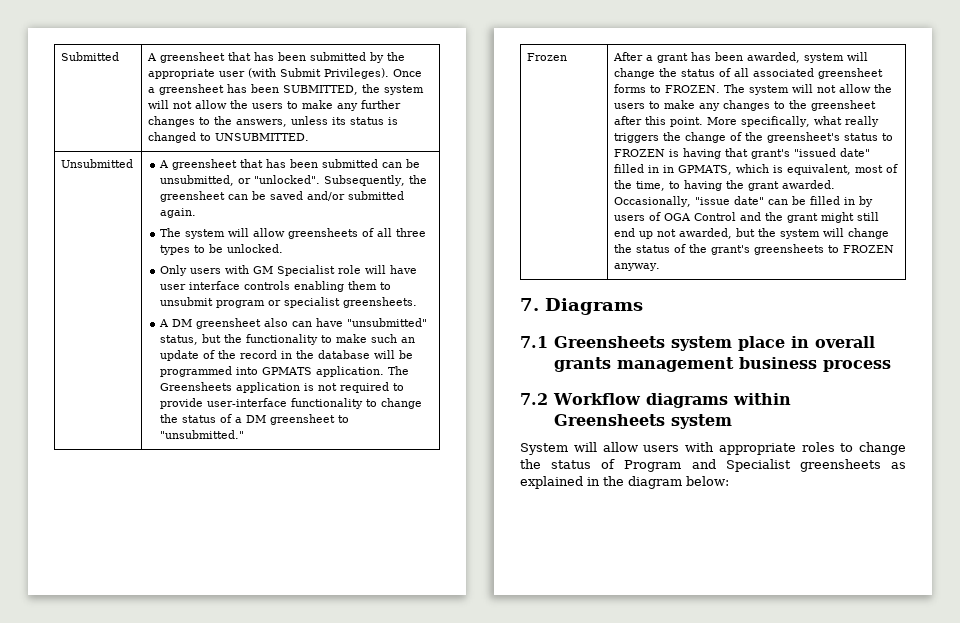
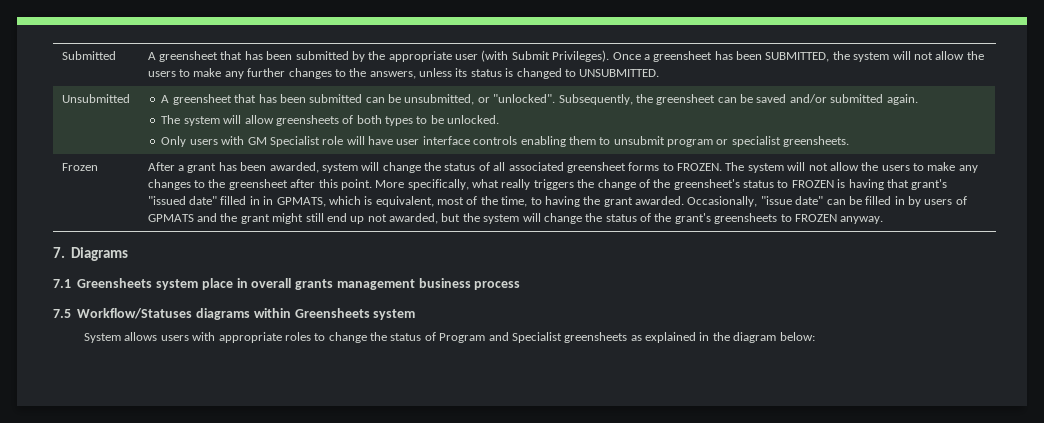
- The system will allow greensheets of all three types to be unlocked.
+ The system will allow greensheets of both types to be unlocked.
- A DM greensheet also can have "unsubmitted" status, but the functionality to make such an update of the record in the database will be programmed into GPMATS application. The Greensheets application is not required to provide user-interface functionality to change the status of a DM greensheet to "unsubmitted."
- Occasionally, "issue date" can be filled in by users of OGA Control and the grant might still end up not awarded, but the system will change the status of the grant's greensheets to FROZEN anyway.
+ Occasionally, "issue date" can be filled in by users of GPMATS and the grant might still end up not awarded, but the system will change the status of the grant's greensheets to FROZEN anyway.
- 7.2 Workflow diagrams within Greensheets system
+ 7.5 Workflow/Statuses diagrams within Greensheets system
- System will allow users with appropriate roles to change the status of Program and Specialist greensheets as explained in the diagram below:
+ System allows users with appropriate roles to change the status of Program and Specialist greensheets as explained in the diagram below:

